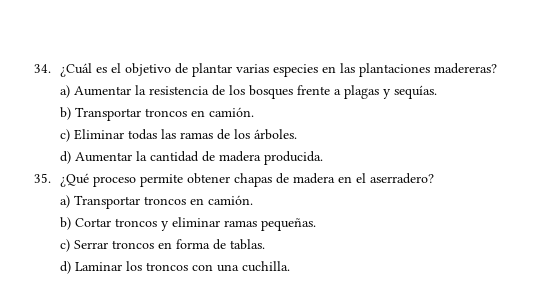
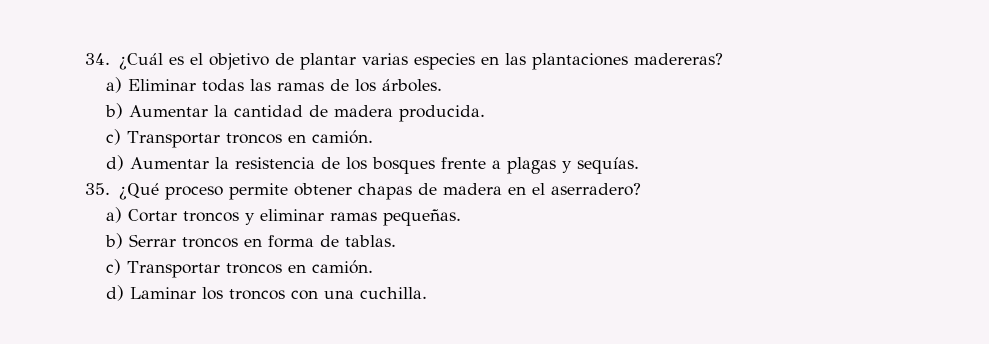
- a) Aumentar la resistencia de los bosques frente a plagas y sequías.
+ a) Eliminar todas las ramas de los árboles.
+ b) Aumentar la cantidad de madera producida.
+ c) Transportar troncos en camión.
+ d) Aumentar la resistencia de los bosques frente a plagas y sequías.
- b) Transportar troncos en camión.
- c) Eliminar todas las ramas de los árboles.
- d) Aumentar la cantidad de madera producida.
- a) Transportar troncos en camión.
- b) Cortar troncos y eliminar ramas pequeñas.
+ a) Cortar troncos y eliminar ramas pequeñas.
- c) Serrar troncos en forma de tablas.
+ b) Serrar troncos en forma de tablas.
+ c) Transportar troncos en camión.

